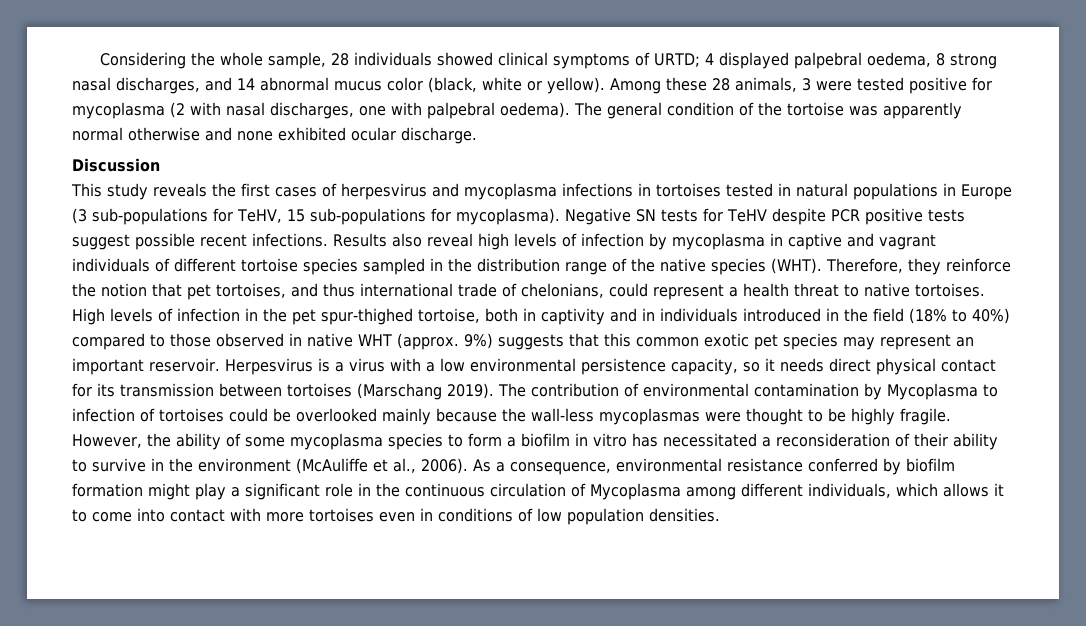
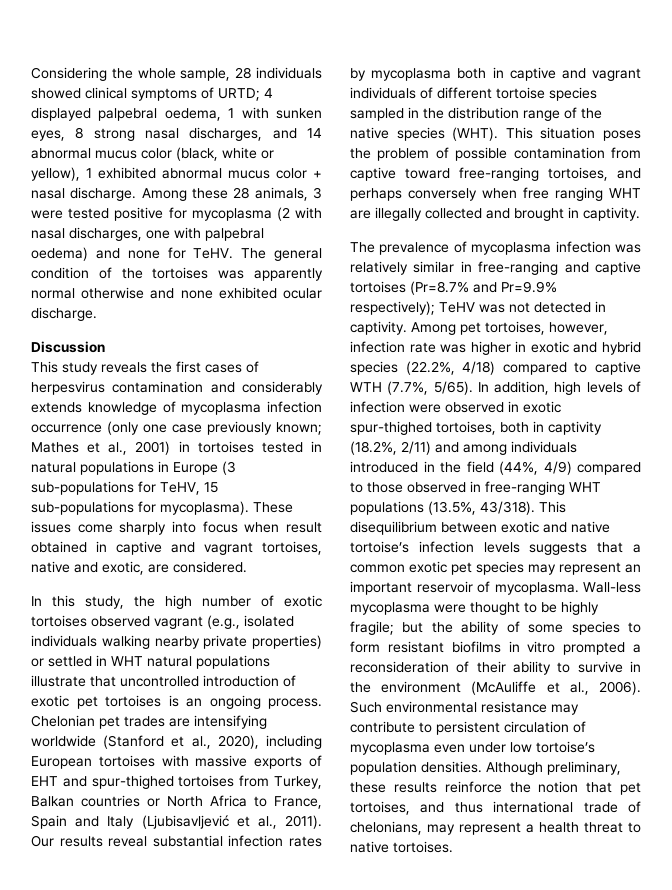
- Considering the whole sample, 28 individuals showed clinical symptoms of URTD; 4 displayed palpebral oedema, 8 strong nasal discharges, and 14 abnormal mucus color (black, white or yellow).
+ Considering the whole sample, 28 individuals showed clinical symptoms of URTD; 4 displayed palpebral oedema, 1 with sunken eyes, 8 strong nasal discharges, and 14 abnormal mucus color (black, white or yellow), 1 exhibited abnormal mucus color + nasal discharge.
- Among these 28 animals, 3 were tested positive for mycoplasma (2 with nasal discharges, one with palpebral oedema).
+ Among these 28 animals, 3 were tested positive for mycoplasma (2 with nasal discharges, one with palpebral oedema) and none for TeHV.
- The general condition of the tortoise was apparently normal otherwise and none exhibited ocular discharge.
+ The general condition of the tortoises was apparently normal otherwise and none exhibited ocular discharge.
- This study reveals the first cases of herpesvirus and mycoplasma infections in tortoises tested in natural populations in Europe (3 sub-populations for TeHV, 15 sub-populations for mycoplasma).
+ This study reveals the first cases of herpesvirus contamination and considerably extends knowledge of mycoplasma infection occurrence (only one case previously known; Mathes et al., 2001) in tortoises tested in natural populations in Europe (3 sub-populations for TeHV, 15 sub-populations for mycoplasma).
- Negative SN tests for TeHV despite PCR positive tests suggest possible recent infections. Results also reveal high levels of infection by mycoplasma in captive and vagrant individuals of different tortoise species sampled in the distribution range of the native species (WHT).
+ These issues come sharply into focus when result obtained in captive and vagrant tortoises, native and exotic, are considered.
+ In this study, the high number of exotic tortoises observed vagrant (e.g., isolated individuals walking nearby private properties) or settled in WHT natural populations illustrate that uncontrolled introduction of exotic pet tortoises is an ongoing process. Chelonian pet trades are intensifying worldwide (Stanford et al., 2020), including European tortoises with massive exports of EHT and spur-thighed tortoises from Turkey, Balkan countries or North Africa to France, Spain and Italy (Ljubisavljević et al., 2011). Our results reveal substantial infection rates by mycoplasma both in captive and vagrant individuals of different tortoise species sampled in the distribution range of the native species (WHT).
- Therefore, they reinforce the notion that pet tortoises, and thus international trade of chelonians, could represent a health threat to native tortoises. High levels of infection in the pet spur-thighed tortoise, both in captivity and in individuals introduced in the field (18% to 40%) compared to those observed in native WHT (approx. 9%) suggests that this common exotic pet species may represent an important reservoir. Herpesvirus is a virus with a low environmental persistence capacity, so it needs direct physical contact for its transmission between tortoises (Marschang 2019). The contribution of environmental contamination by Mycoplasma to infection of tortoises could be overlooked mainly because the wall-less mycoplasmas were thought to be highly fragile. However, the ability of some mycoplasma species to form a biofilm in vitro has necessitated a reconsideration of their ability to survive in the environment (McAuliffe et al., 2006).
+ This situation poses the problem of possible contamination from captive toward free-ranging tortoises, and perhaps conversely when free ranging WHT are illegally collected and brought in captivity.
+ The prevalence of mycoplasma infection was relatively similar in free-ranging and captive tortoises (Pr=8.7% and Pr=9.9% respectively); TeHV was not detected in captivity. Among pet tortoises, however, infection rate was higher in exotic and hybrid species (22.2%, 4/18) compared to captive WTH (7.7%, 5/65). In addition, high levels of infection were observed in exotic spur-thighed tortoises, both in captivity (18.2%, 2/11) and among individuals introduced in the field (44%, 4/9) compared to those observed in free-ranging WHT populations (13.5%, 43/318). This disequilibrium between exotic and native tortoise’s infection levels suggests that a common exotic pet species may represent an important reservoir of mycoplasma. Wall-less mycoplasma were thought to be highly fragile; but the ability of some species to form resistant biofilms in vitro prompted a reconsideration of their ability to survive in the environment (McAuliffe et al., 2006).
- As a consequence, environmental resistance conferred by biofilm formation might play a significant role in the continuous circulation of Mycoplasma among different individuals, which allows it to come into contact with more tortoises even in conditions of low population densities.
+ Such environmental resistance may contribute to persistent circulation of mycoplasma even under low tortoise’s population densities. Although preliminary, these results reinforce the notion that pet tortoises, and thus international trade of chelonians, may represent a health threat to native tortoises.

